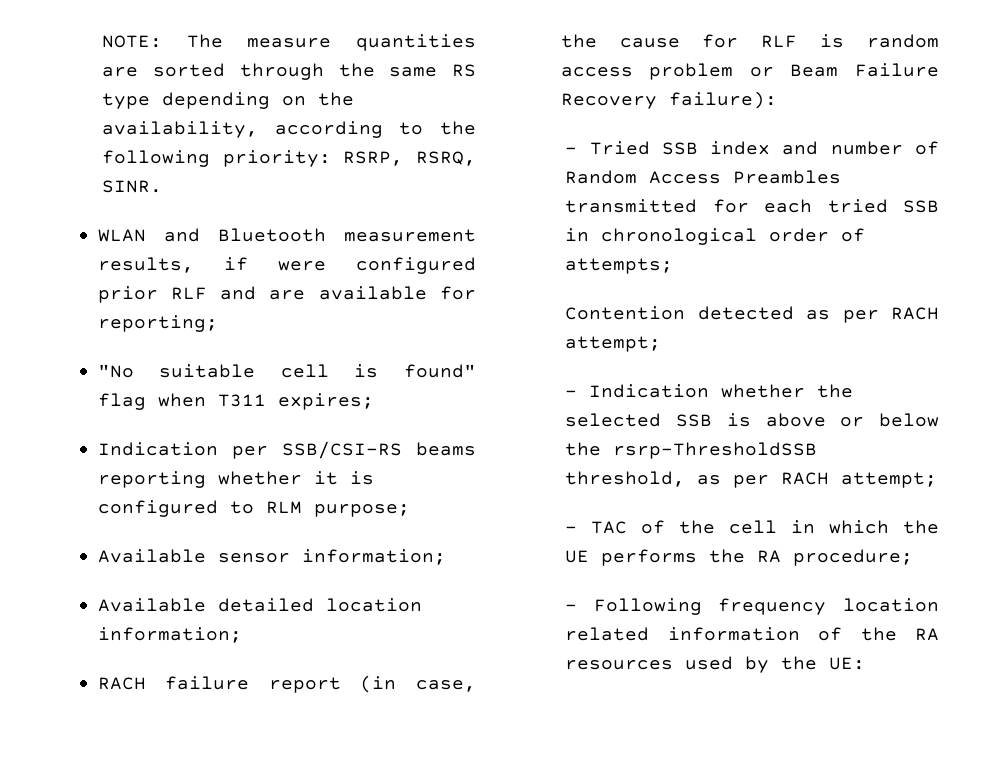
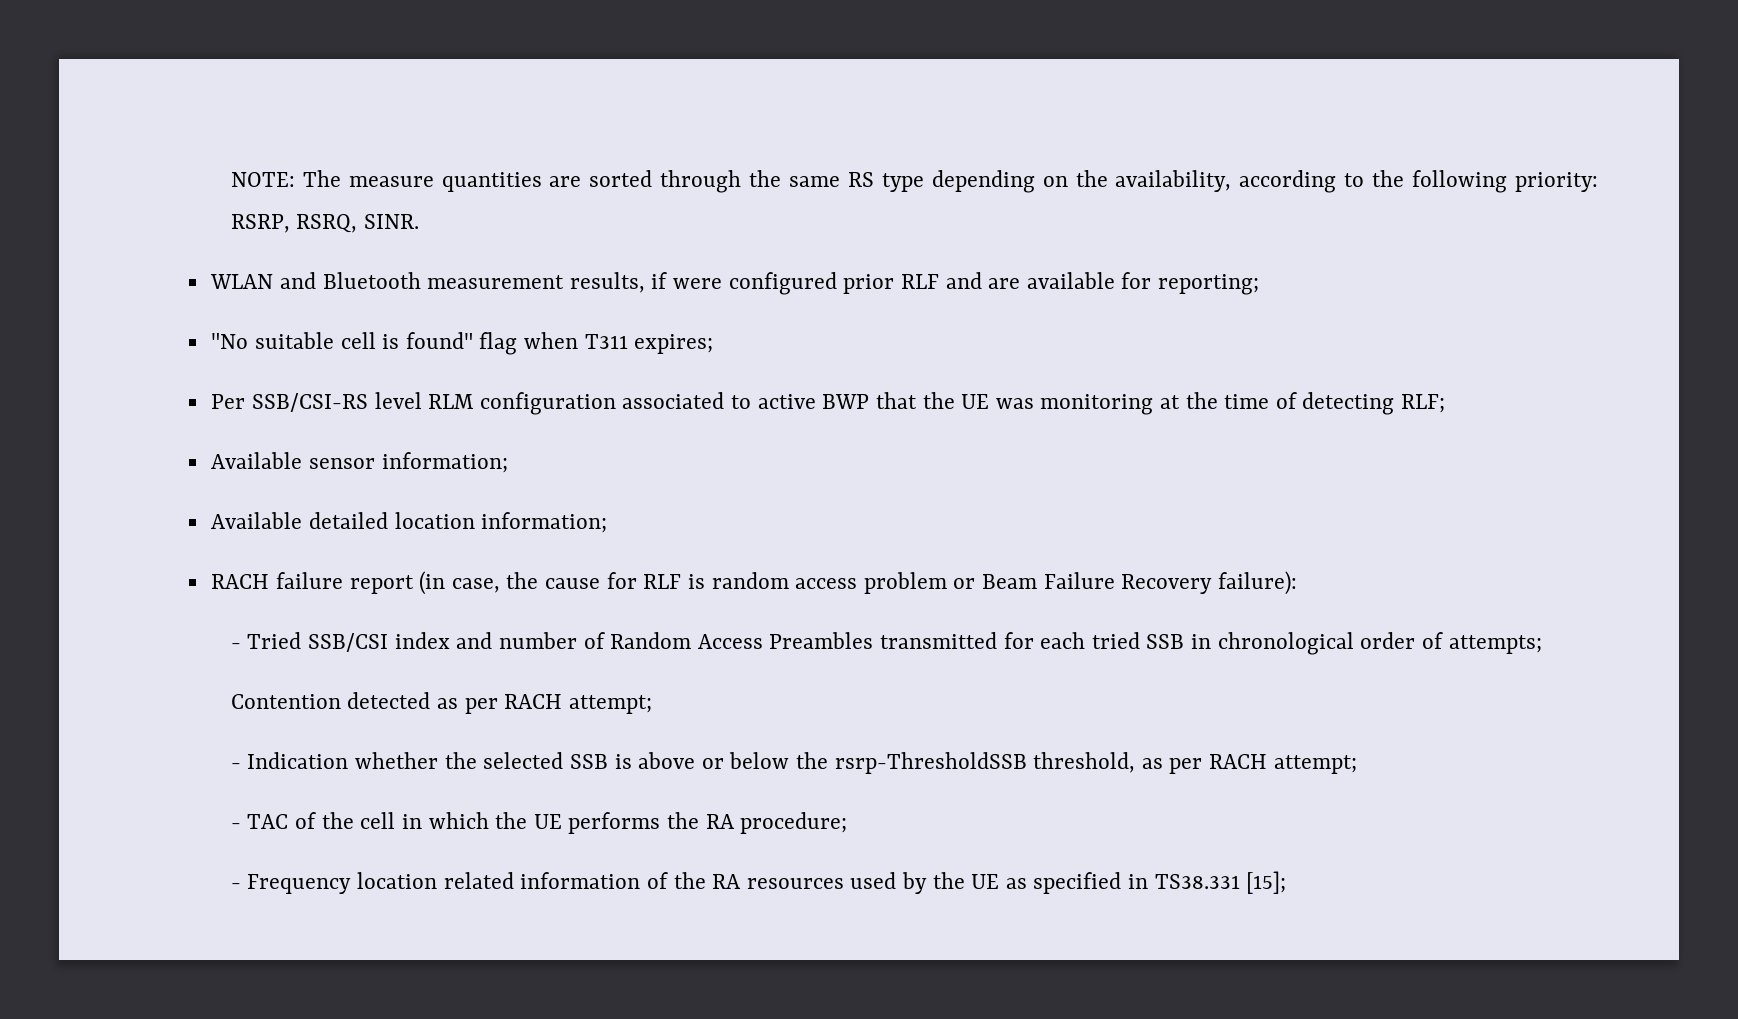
- Indication per SSB/CSI-RS beams reporting whether it is configured to RLM purpose;
+ Per SSB/CSI-RS level RLM configuration associated to active BWP that the UE was monitoring at the time of detecting RLF;
- - Tried SSB index and number of Random Access Preambles transmitted for each tried SSB in chronological order of attempts;
+ - Tried SSB/CSI index and number of Random Access Preambles transmitted for each tried SSB in chronological order of attempts;
- - Following frequency location related information of the RA resources used by the UE:
+ - Frequency location related information of the RA resources used by the UE as specified in TS38.331 [15];

